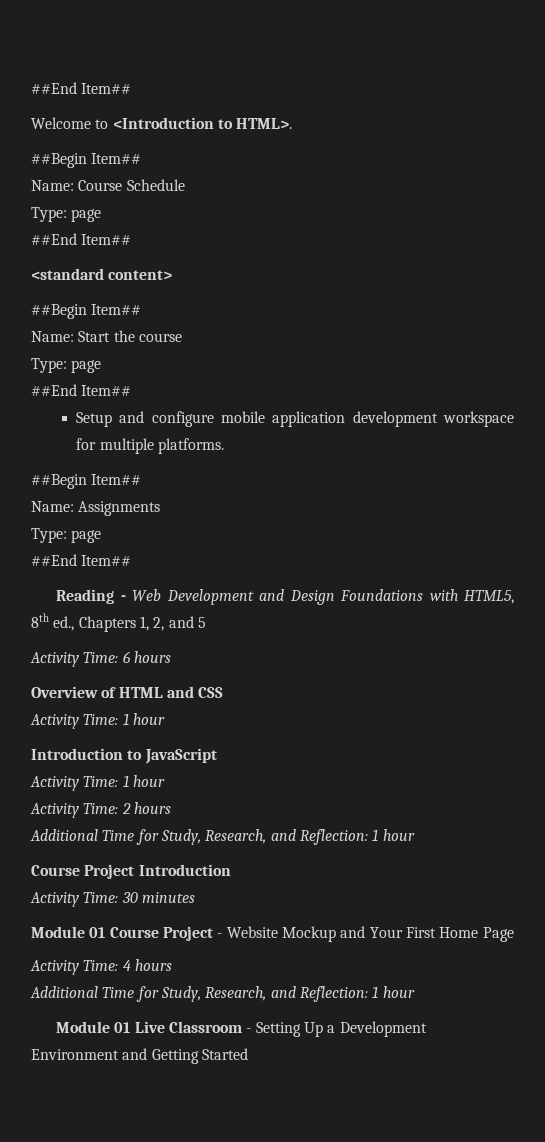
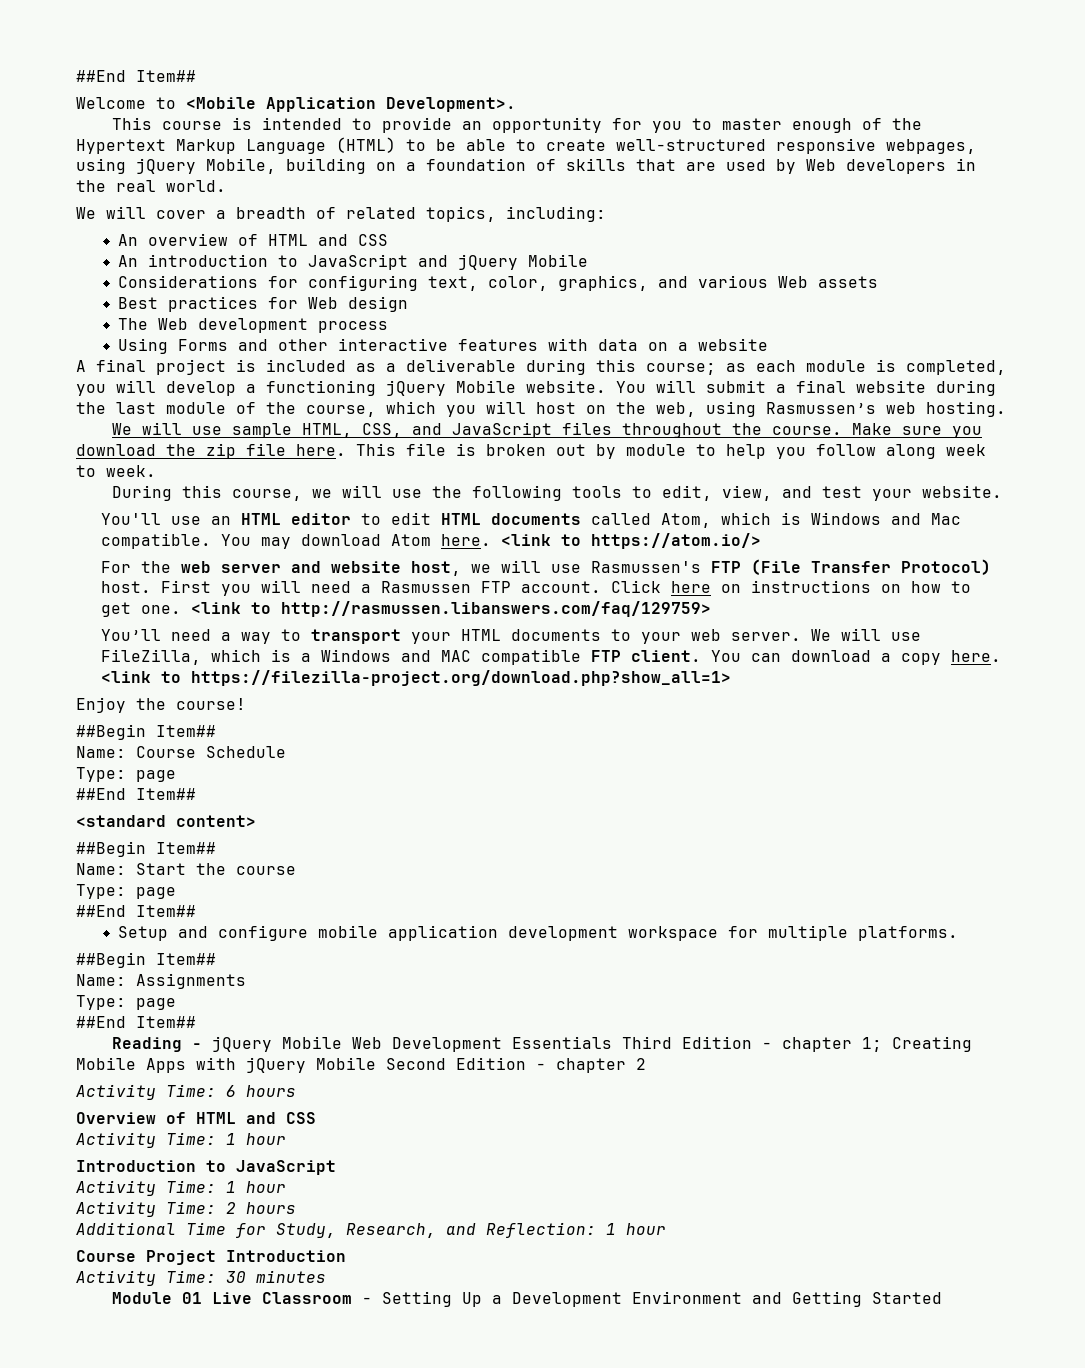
- Welcome to <Introduction to HTML>.
+ Welcome to <Mobile Application Development>.
+ This course is intended to provide an opportunity for you to master enough of the Hypertext Markup Language (HTML) to be able to create well-structured responsive webpages, using jQuery Mobile, building on a foundation of skills that are used by Web developers in the real world.
+ We will cover a breadth of related topics, including:
+ An overview of HTML and CSS
+ An introduction to JavaScript and jQuery Mobile
+ Considerations for configuring text, color, graphics, and various Web assets
+ Best practices for Web design
+ The Web development process
+ Using Forms and other interactive features with data on a website
+ A final project is included as a deliverable during this course; as each module is completed, you will develop a functioning jQuery Mobile website. You will submit a final website during the last module of the course, which you will host on the web, using Rasmussen’s web hosting.
+ We will use sample HTML, CSS, and JavaScript files throughout the course. Make sure you download the zip file here. This file is broken out by module to help you follow along week to week.
+ During this course, we will use the following tools to edit, view, and test your website.
+ You'll use an HTML editor to edit HTML documents called Atom, which is Windows and Mac compatible. You may download Atom here. <link to https://atom.io/>
+ For the web server and website host, we will use Rasmussen's FTP (File Transfer Protocol) host. First you will need a Rasmussen FTP account. Click here on instructions on how to get one. <link to http://rasmussen.libanswers.com/faq/129759>
+ You’ll need a way to transport your HTML documents to your web server. We will use FileZilla, which is a Windows and MAC compatible FTP client. You can download a copy here. <link to https://filezilla-project.org/download.php?show_all=1>
+ Enjoy the course!
- Reading - Web Development and Design Foundations with HTML5, 8th ed., Chapters 1, 2, and 5
+ Reading - jQuery Mobile Web Development Essentials Third Edition - chapter 1; Creating Mobile Apps with jQuery Mobile Second Edition - chapter 2
- Module 01 Course Project - Website Mockup and Your First Home Page
- Activity Time: 4 hours
- Additional Time for Study, Research, and Reflection: 1 hour

